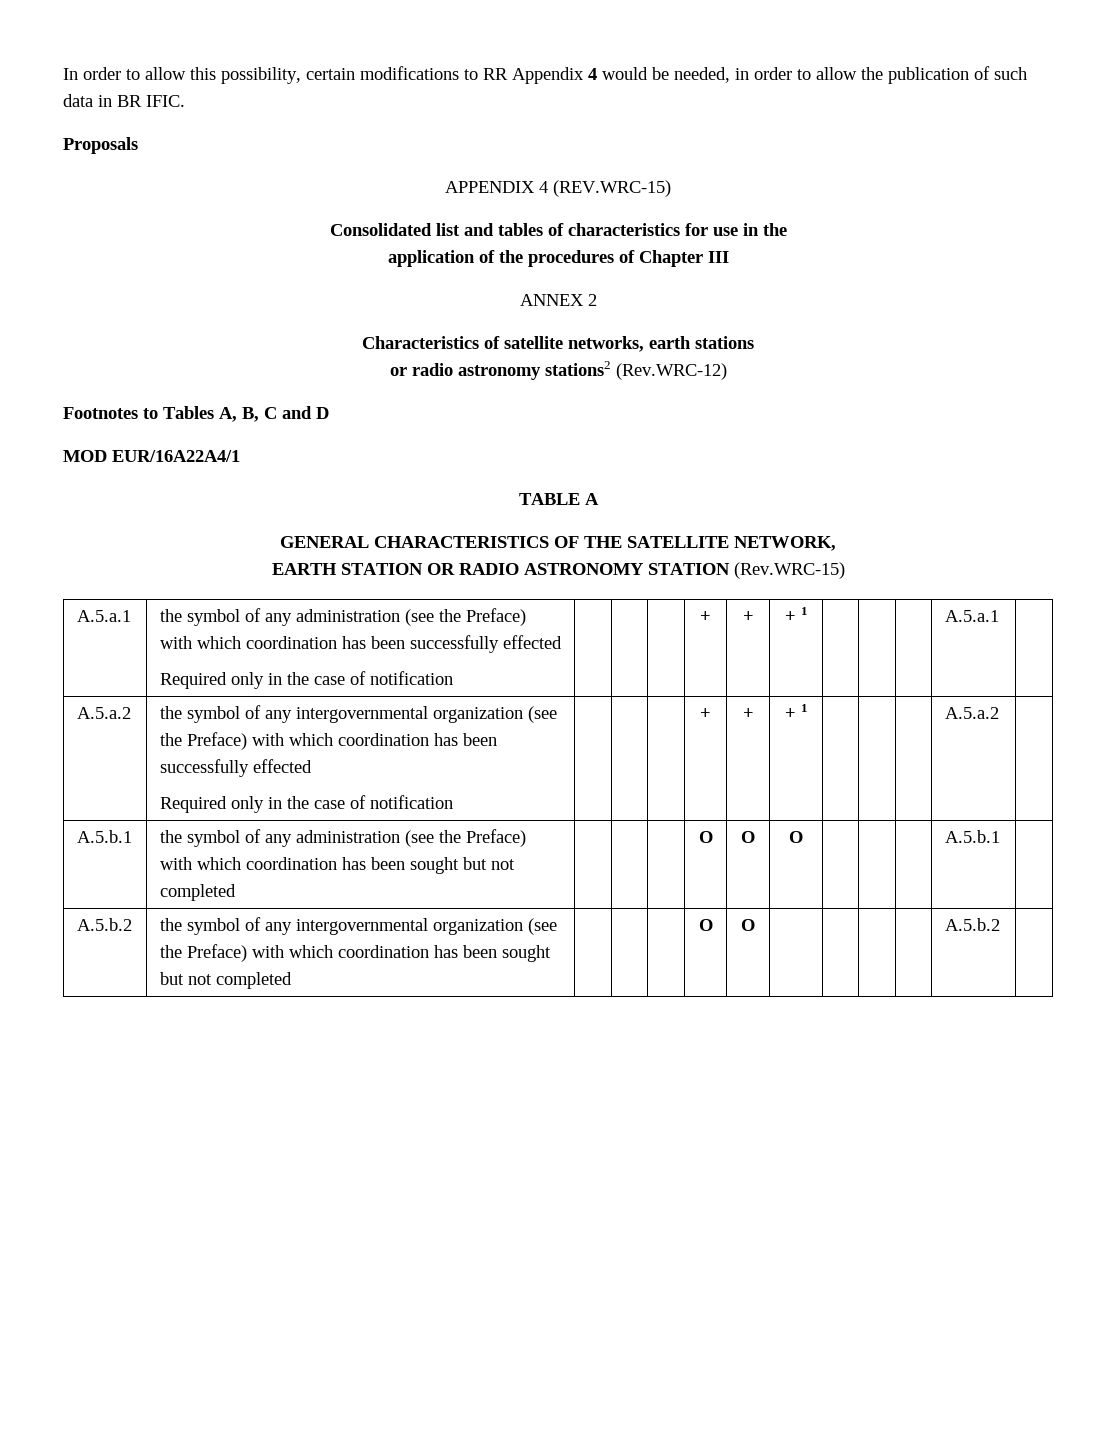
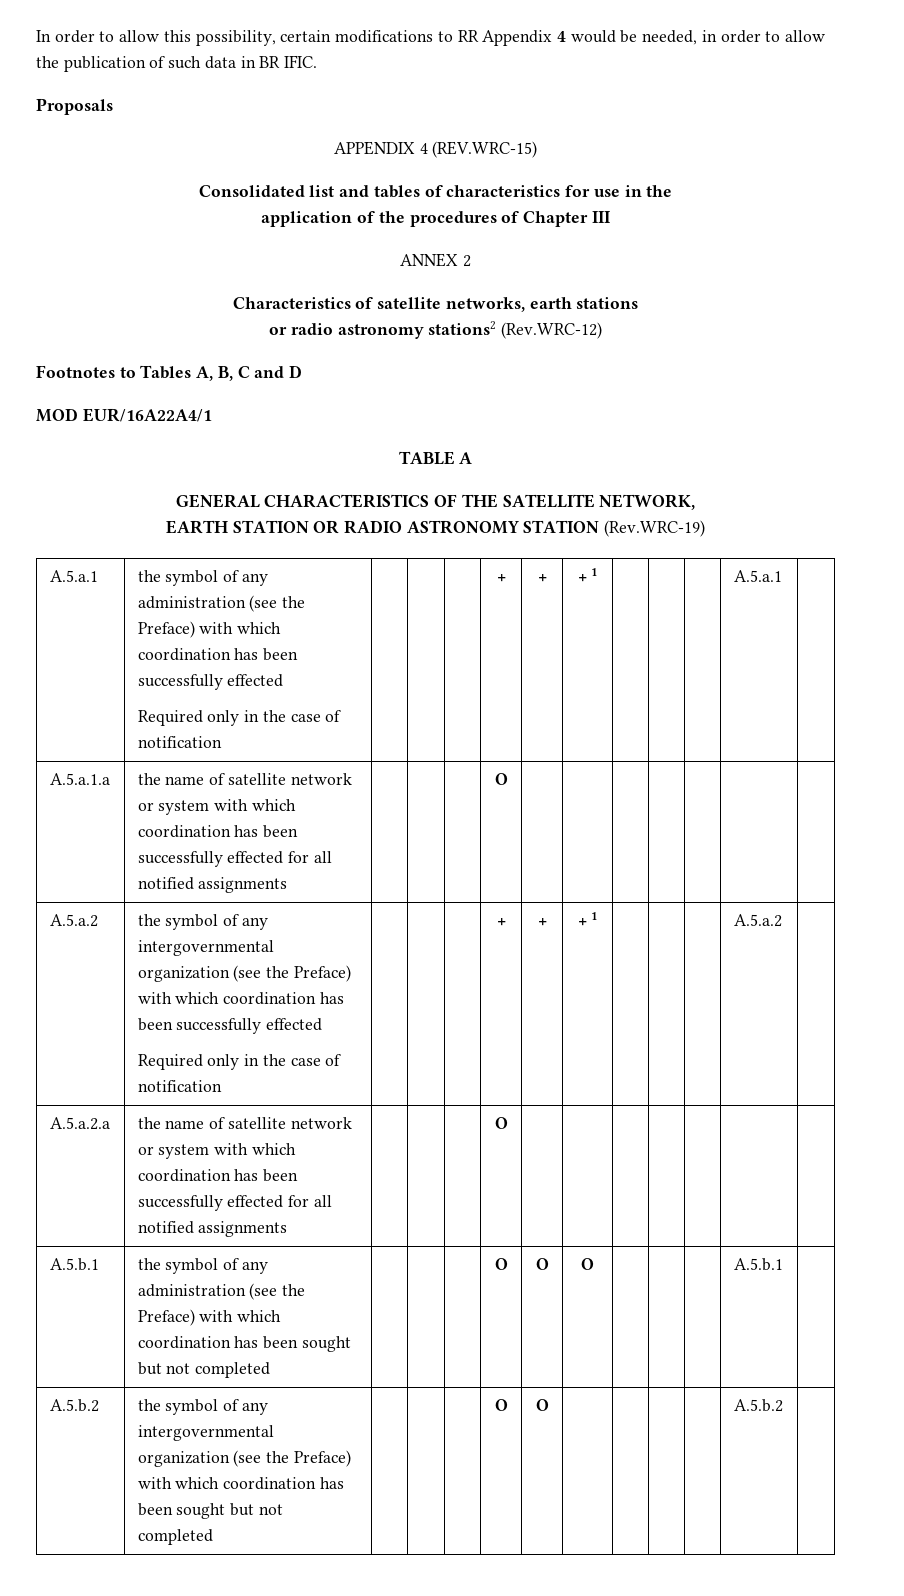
- EARTH STATION OR RADIO ASTRONOMY STATION (Rev.WRC-15)
+ EARTH STATION OR RADIO ASTRONOMY STATION (Rev.WRC-19)
+ A.5.a.1.a | the name of satellite network or system with which coordination has been successfully effected for all notified assignments | | | | O | | | | | | |
+ A.5.a.2.a | the name of satellite network or system with which coordination has been successfully effected for all notified assignments | | | | O | | | | | | |

